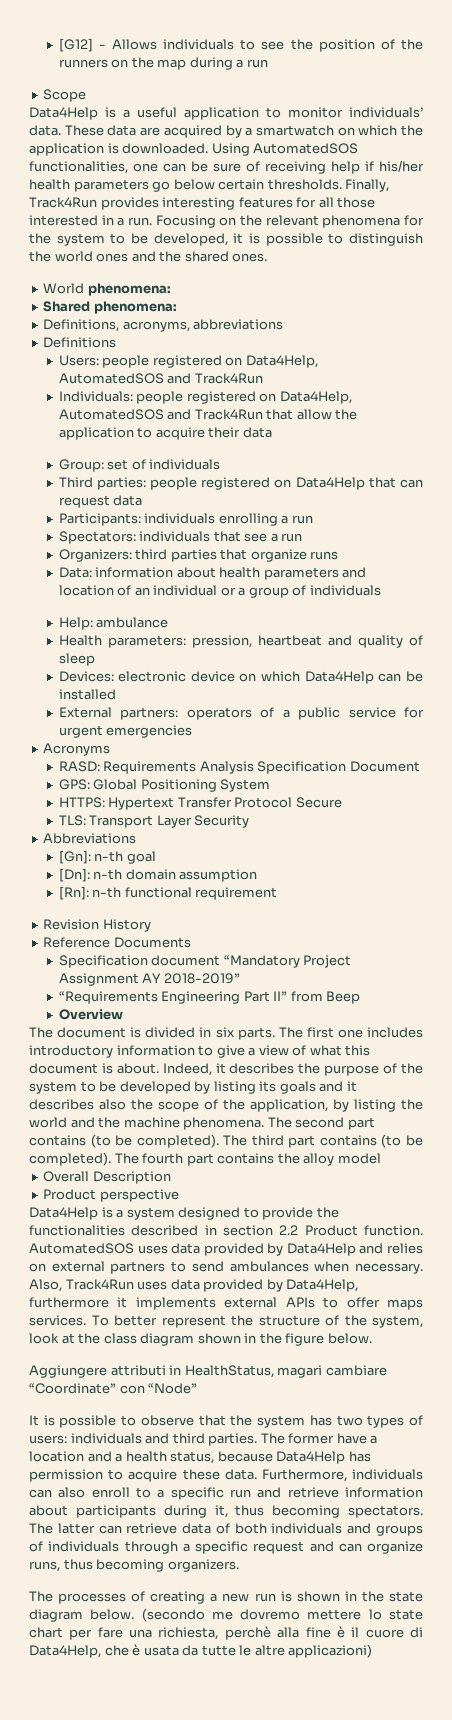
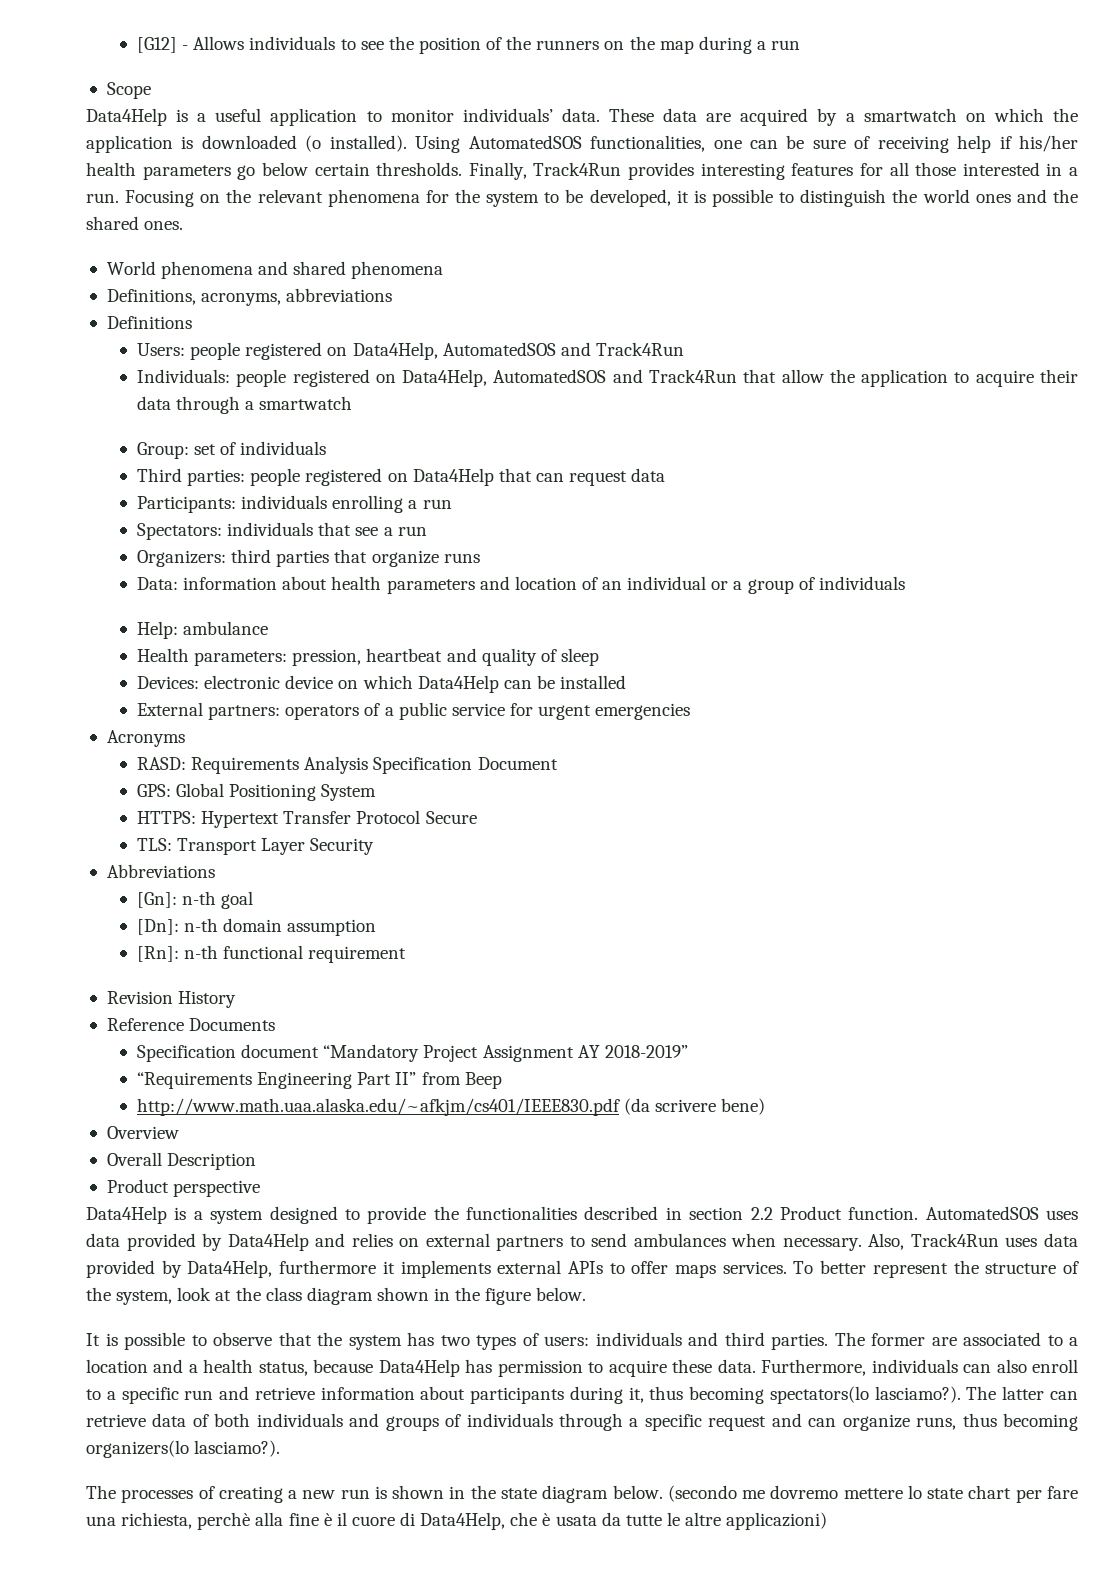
- These data are acquired by a smartwatch on which the application is downloaded.
+ These data are acquired by a smartwatch on which the application is downloaded (o installed).
- World phenomena:
- Shared phenomena:
+ World phenomena and shared phenomena
- Individuals: people registered on Data4Help, AutomatedSOS and Track4Run that allow the application to acquire their data
+ Individuals: people registered on Data4Help, AutomatedSOS and Track4Run that allow the application to acquire their data through a smartwatch
+ http://www.math.uaa.alaska.edu/~afkjm/cs401/IEEE830.pdf (da scrivere bene)
  Overview
- The document is divided in six parts. The first one includes introductory information to give a view of what this document is about. Indeed, it describes the purpose of the system to be developed by listing its goals and it describes also the scope of the application, by listing the world and the machine phenomena. The second part contains (to be completed). The third part contains (to be completed). The fourth part contains the alloy model
- Aggiungere attributi in HealthStatus, magari cambiare “Coordinate” con “Node”
- The former have a location and a health status, because Data4Help has permission to acquire these data.
+ The former are associated to a location and a health status, because Data4Help has permission to acquire these data.
- Furthermore, individuals can also enroll to a specific run and retrieve information about participants during it, thus becoming spectators.
+ Furthermore, individuals can also enroll to a specific run and retrieve information about participants during it, thus becoming spectators(lo lasciamo?).
- The latter can retrieve data of both individuals and groups of individuals through a specific request and can organize runs, thus becoming organizers.
+ The latter can retrieve data of both individuals and groups of individuals through a specific request and can organize runs, thus becoming organizers(lo lasciamo?).

